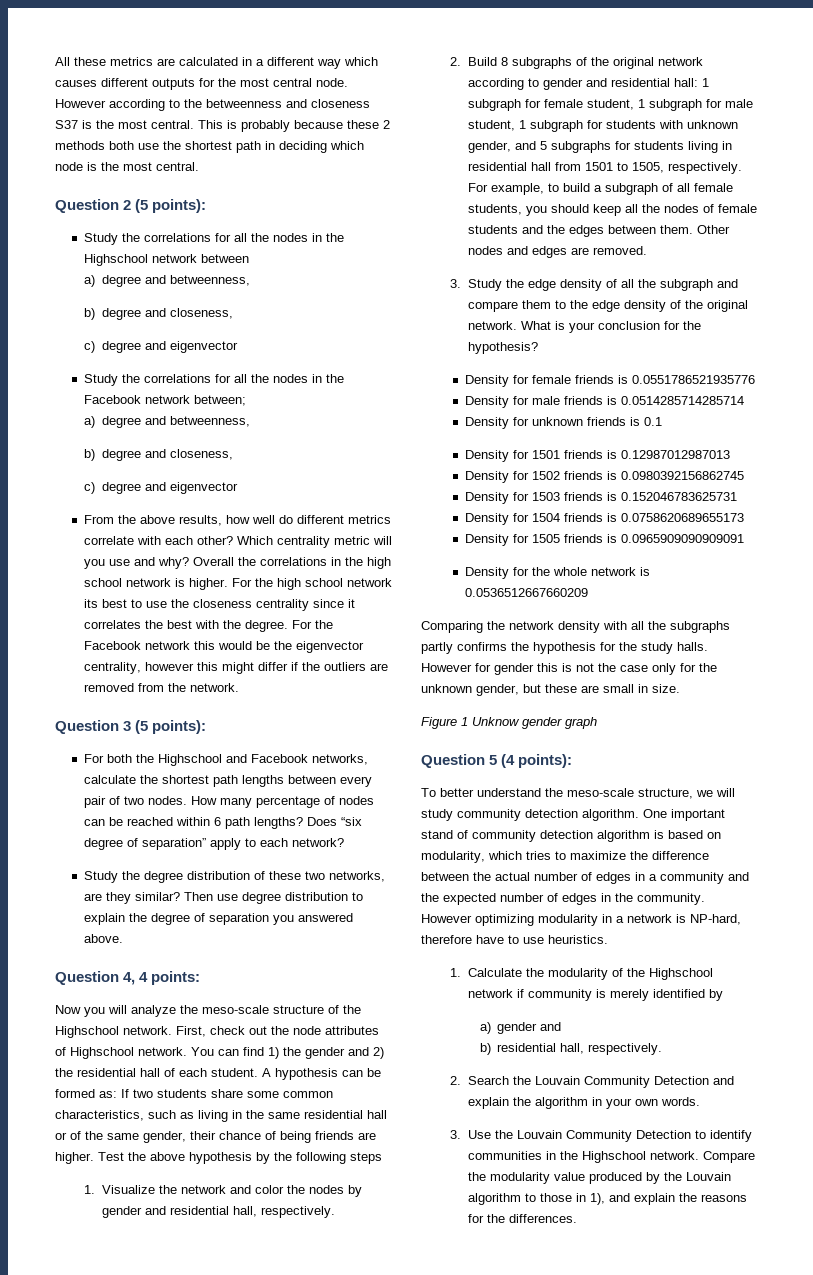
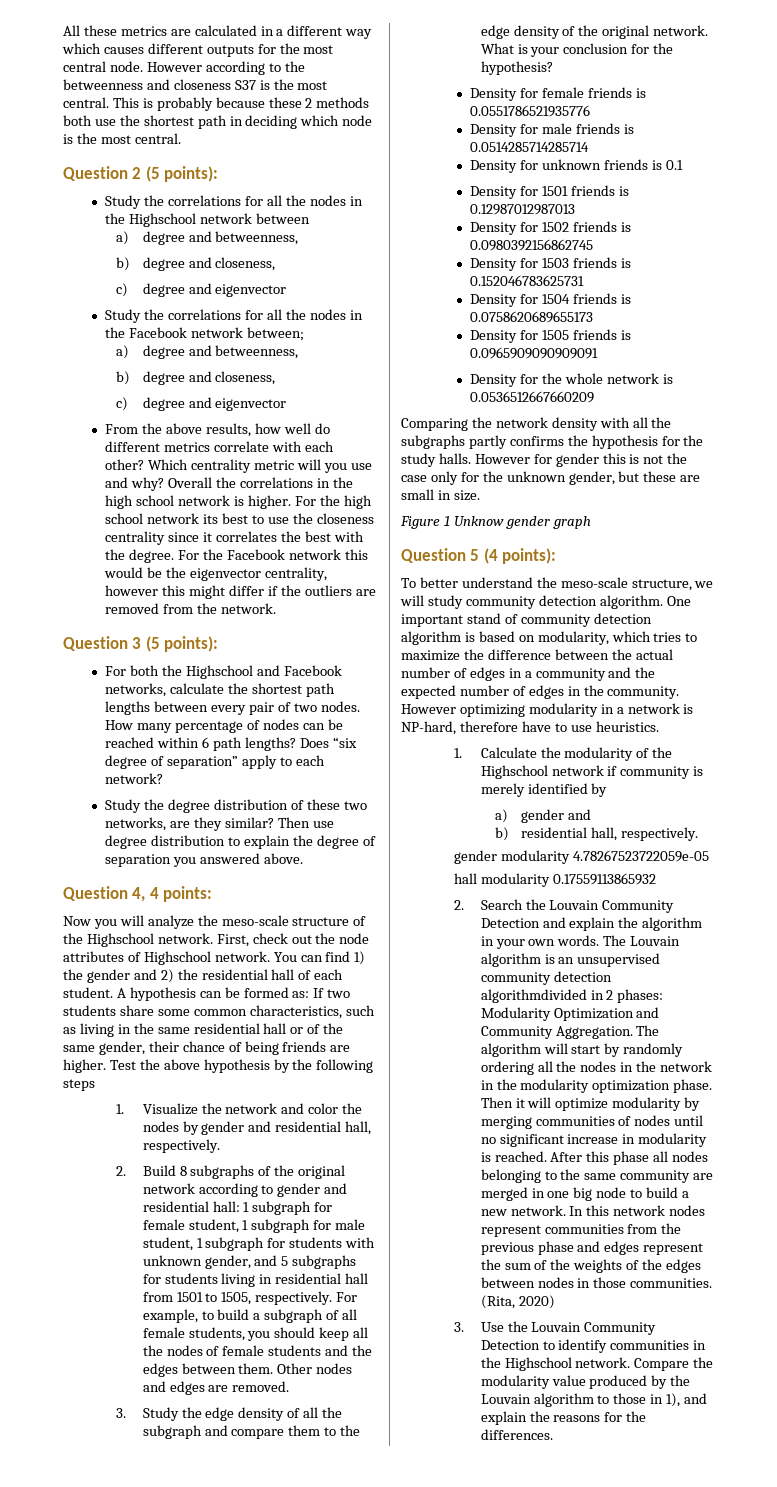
+ gender modularity 4.78267523722059e-05
+ hall modularity 0.17559113865932
+ The Louvain algorithm is an unsupervised community detection algorithmdivided in 2 phases: Modularity Optimization and Community Aggregation. The algorithm will start by randomly ordering all the nodes in the network in the modularity optimization phase. Then it will optimize modularity by merging communities of nodes until no significant increase in modularity is reached. After this phase all nodes belonging to the same community are merged in one big node to build a new network. In this network nodes represent communities from the previous phase and edges represent the sum of the weights of the edges between nodes in those communities. (Rita, 2020)

